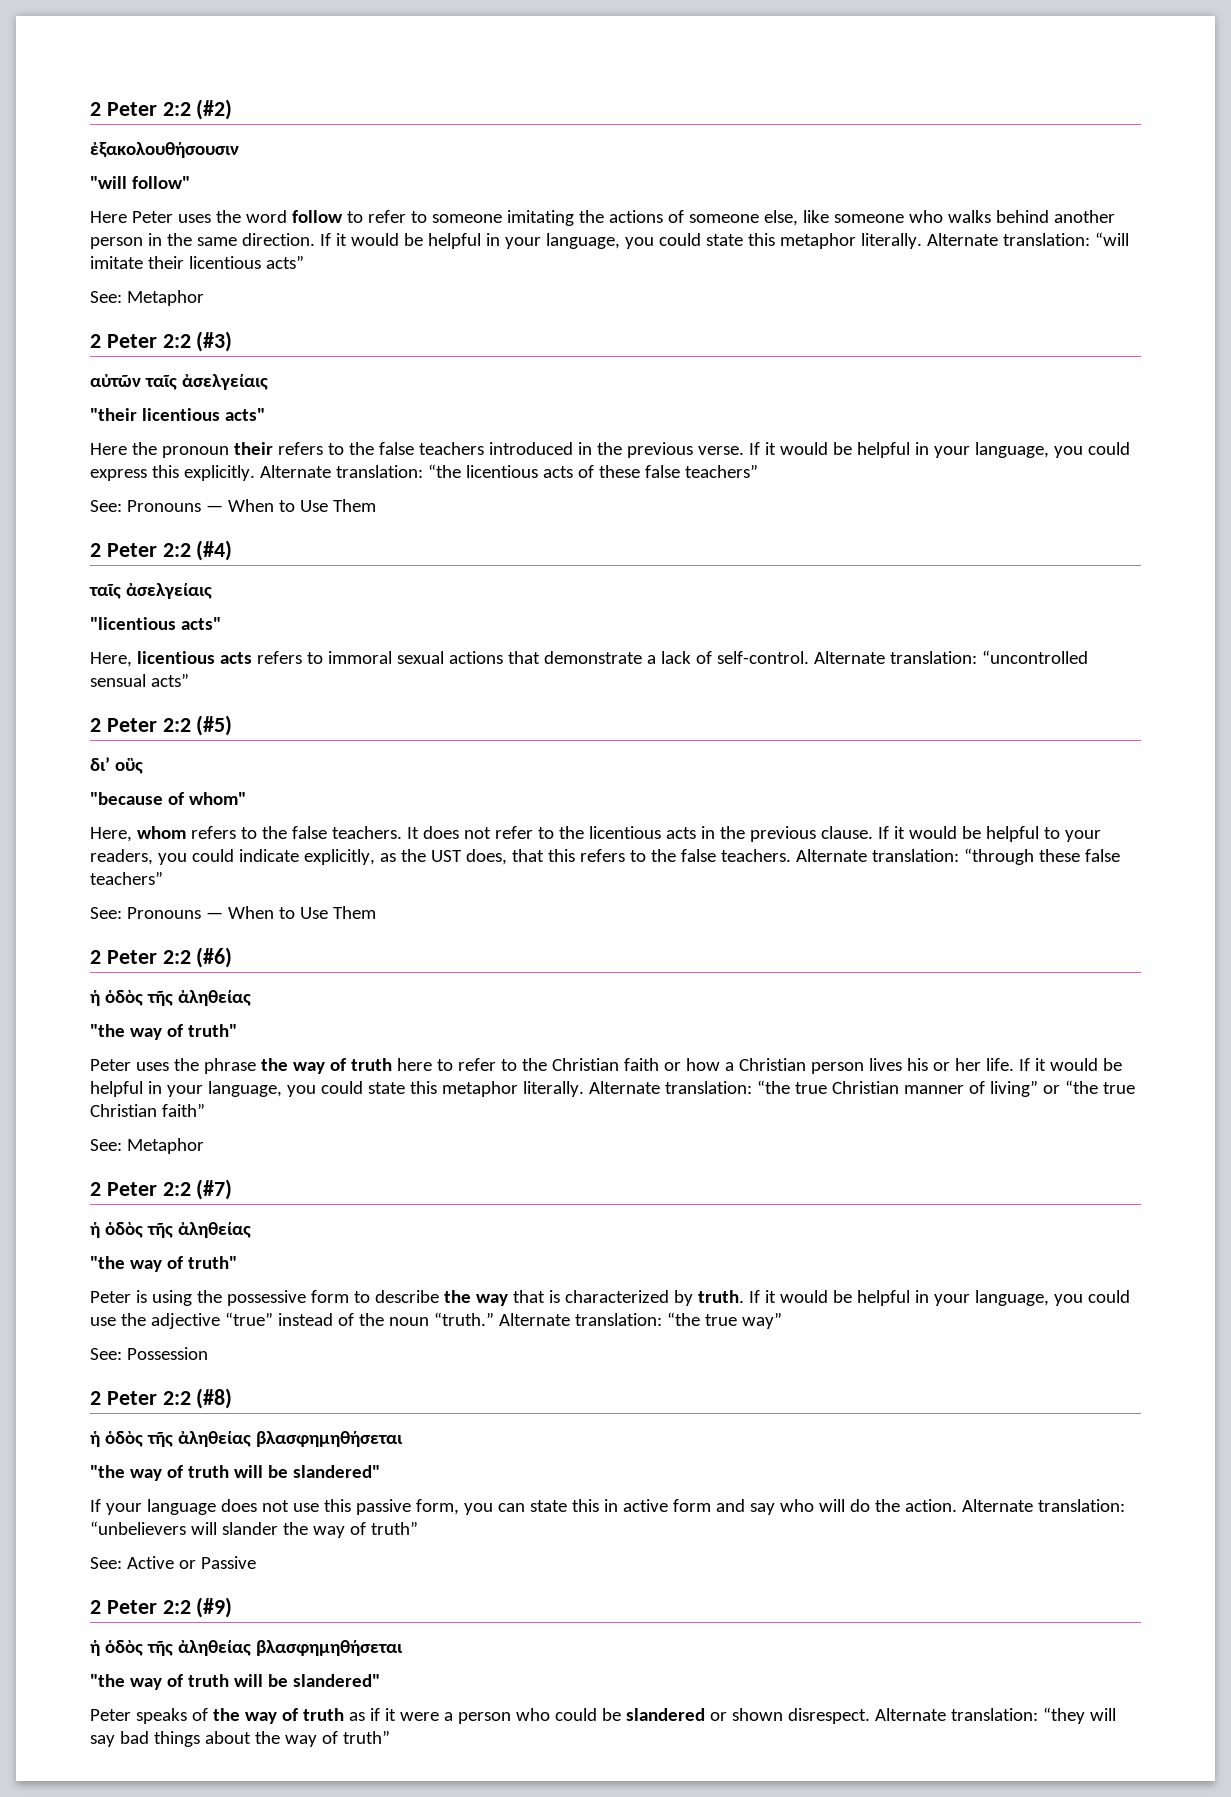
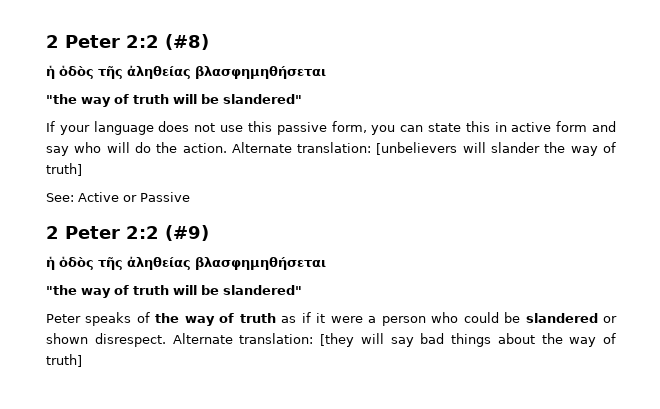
- 2 Peter 2:2 (#2)
- ἐξακολουθήσουσιν
- "will follow"
- Here Peter uses the word follow to refer to someone imitating the actions of someone else, like someone who walks behind another person in the same direction. If it would be helpful in your language, you could state this metaphor literally. Alternate translation: “will imitate their licentious acts”
- See: Metaphor
- 2 Peter 2:2 (#3)
- αὐτῶν ταῖς ἀσελγείαις
- "their licentious acts"
- Here the pronoun their refers to the false teachers introduced in the previous verse. If it would be helpful in your language, you could express this explicitly. Alternate translation: “the licentious acts of these false teachers”
- See: Pronouns — When to Use Them
- 2 Peter 2:2 (#4)
- ταῖς ἀσελγείαις
- "licentious acts"
- Here, licentious acts refers to immoral sexual actions that demonstrate a lack of self-control. Alternate translation: “uncontrolled sensual acts”
- 2 Peter 2:2 (#5)
- δι’ οὓς
- "because of whom"
- Here, whom refers to the false teachers. It does not refer to the licentious acts in the previous clause. If it would be helpful to your readers, you could indicate explicitly, as the UST does, that this refers to the false teachers. Alternate translation: “through these false teachers”
- See: Pronouns — When to Use Them
- 2 Peter 2:2 (#6)
- ἡ ὁδὸς τῆς ἀληθείας
- "the way of truth"
- Peter uses the phrase the way of truth here to refer to the Christian faith or how a Christian person lives his or her life. If it would be helpful in your language, you could state this metaphor literally. Alternate translation: “the true Christian manner of living” or “the true Christian faith”
- See: Metaphor
- 2 Peter 2:2 (#7)
- ἡ ὁδὸς τῆς ἀληθείας
- "the way of truth"
- Peter is using the possessive form to describe the way that is characterized by truth. If it would be helpful in your language, you could use the adjective “true” instead of the noun “truth.” Alternate translation: “the true way”
- See: Possession
- Alternate translation: “unbelievers will slander the way of truth”
+ Alternate translation: [unbelievers will slander the way of truth]
- Alternate translation: “they will say bad things about the way of truth”
+ Alternate translation: [they will say bad things about the way of truth]

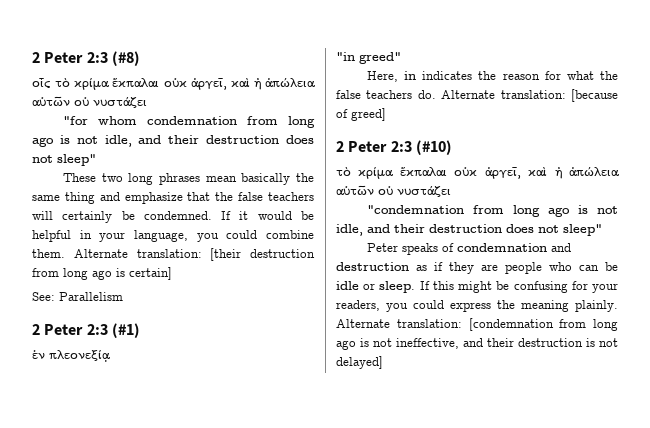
- 2 Peter 2:2 (#8)
- ἡ ὁδὸς τῆς ἀληθείας βλασφημηθήσεται
- "the way of truth will be slandered"
- If your language does not use this passive form, you can state this in active form and say who will do the action. Alternate translation: [unbelievers will slander the way of truth]
- See: Active or Passive
- 2 Peter 2:2 (#9)
- ἡ ὁδὸς τῆς ἀληθείας βλασφημηθήσεται
- "the way of truth will be slandered"
- Peter speaks of the way of truth as if it were a person who could be slandered or shown disrespect. Alternate translation: [they will say bad things about the way of truth]
+ 2 Peter 2:3 (#8)
+ οἷς τὸ κρίμα ἔκπαλαι οὐκ ἀργεῖ, καὶ ἡ ἀπώλεια αὐτῶν οὐ νυστάζει
+ "for whom condemnation from long ago is not idle, and their destruction does not sleep"
+ These two long phrases mean basically the same thing and emphasize that the false teachers will certainly be condemned. If it would be helpful in your language, you could combine them. Alternate translation: [their destruction from long ago is certain]
+ See: Parallelism
+ 2 Peter 2:3 (#1)
+ ἐν πλεονεξίᾳ
+ "in greed"
+ Here, in indicates the reason for what the false teachers do. Alternate translation: [because of greed]
+ 2 Peter 2:3 (#10)
+ τὸ κρίμα ἔκπαλαι οὐκ ἀργεῖ, καὶ ἡ ἀπώλεια αὐτῶν οὐ νυστάζει
+ "condemnation from long ago is not idle, and their destruction does not sleep"
+ Peter speaks of condemnation and destruction as if they are people who can be idle or sleep. If this might be confusing for your readers, you could express the meaning plainly. Alternate translation: [condemnation from long ago is not ineffective, and their destruction is not delayed]

